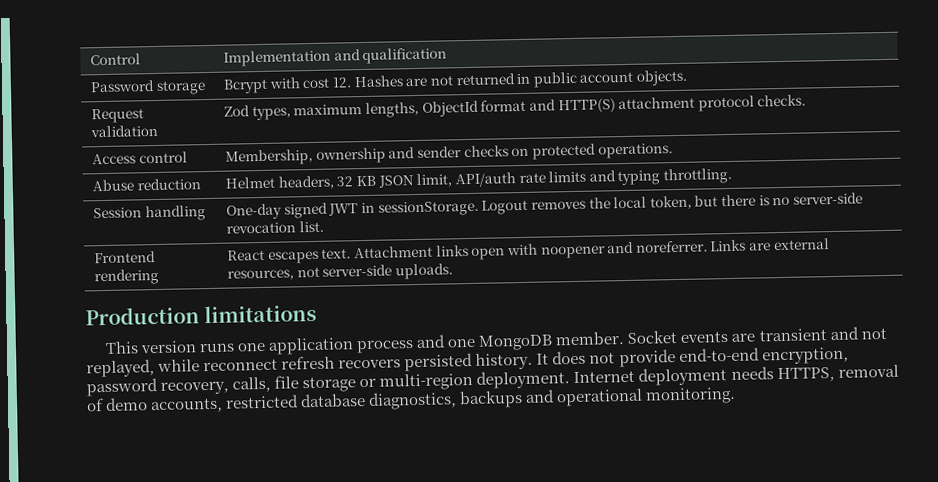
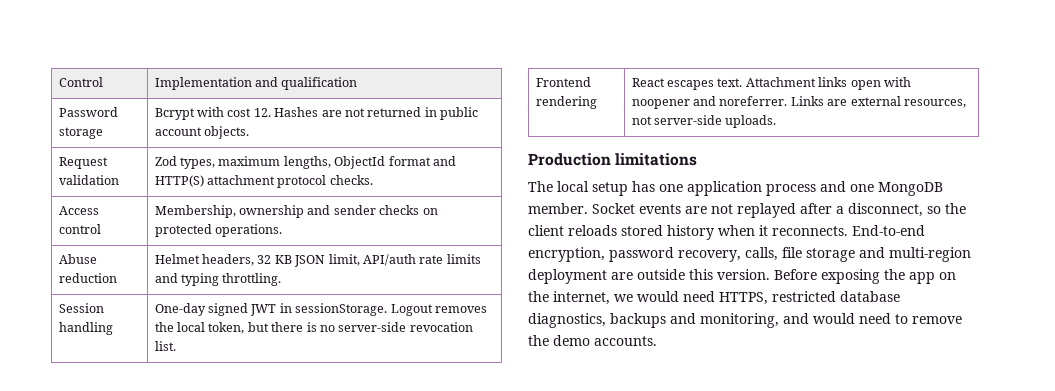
- This version runs one application process and one MongoDB member.
+ The local setup has one application process and one MongoDB member.
- Socket events are transient and not replayed, while reconnect refresh recovers persisted history. It does not provide end-to-end encryption, password recovery, calls, file storage or multi-region deployment. Internet deployment needs HTTPS, removal of demo accounts, restricted database diagnostics, backups and operational monitoring.
+ Socket events are not replayed after a disconnect, so the client reloads stored history when it reconnects. End-to-end encryption, password recovery, calls, file storage and multi-region deployment are outside this version. Before exposing the app on the internet, we would need HTTPS, restricted database diagnostics, backups and monitoring, and would need to remove the demo accounts.

